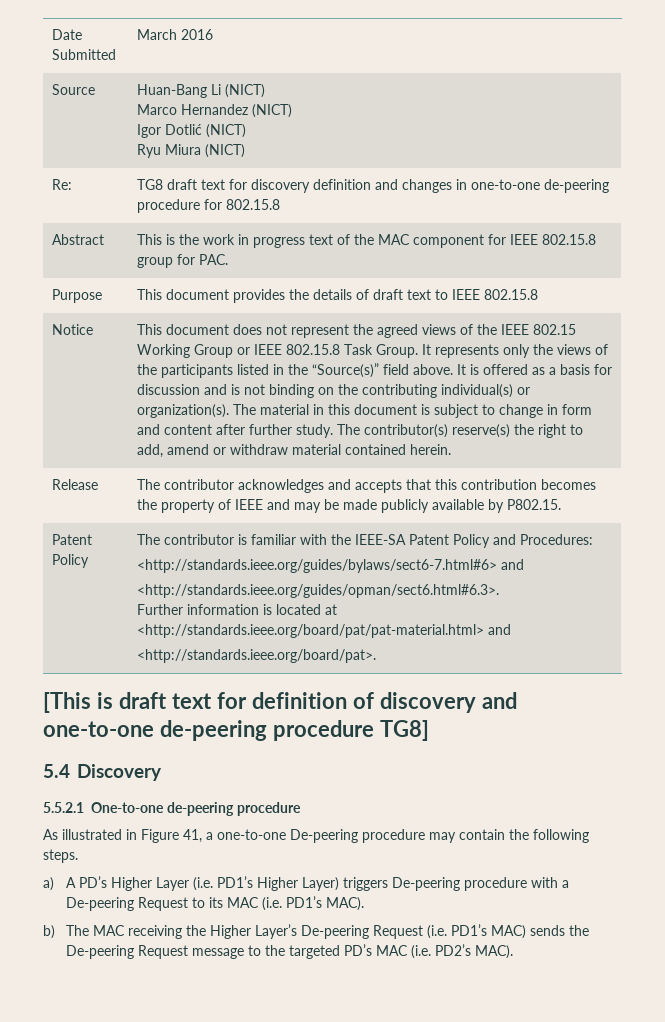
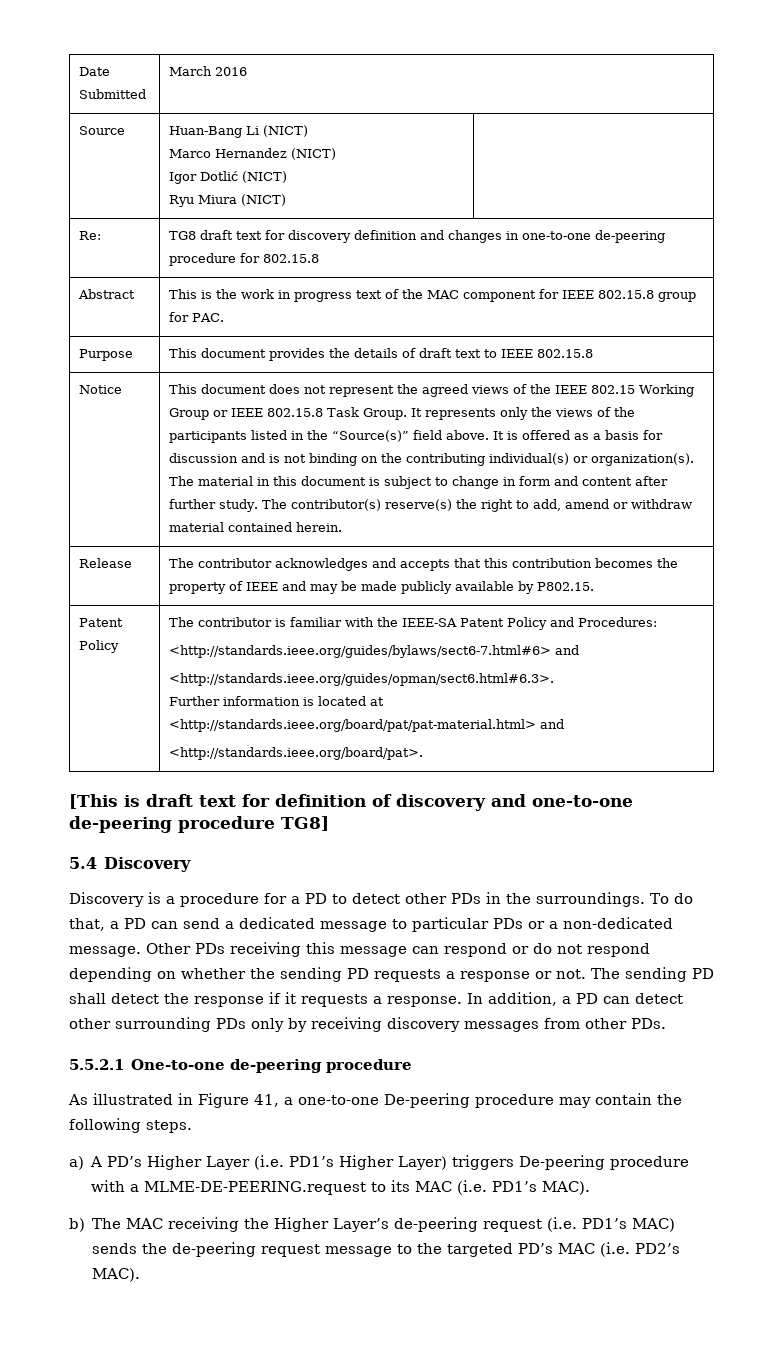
+ Discovery is a procedure for a PD to detect other PDs in the surroundings. To do that, a PD can send a dedicated message to particular PDs or a non-dedicated message. Other PDs receiving this message can respond or do not respond depending on whether the sending PD requests a response or not. The sending PD shall detect the response if it requests a response. In addition, a PD can detect other surrounding PDs only by receiving discovery messages from other PDs.
- a) A PD’s Higher Layer (i.e. PD1’s Higher Layer) triggers De-peering procedure with a De-peering Request to its MAC (i.e. PD1’s MAC).
+ a) A PD’s Higher Layer (i.e. PD1’s Higher Layer) triggers De-peering procedure with a MLME-DE-PEERING.request to its MAC (i.e. PD1’s MAC).
- b) The MAC receiving the Higher Layer’s De-peering Request (i.e. PD1’s MAC) sends the De-peering Request message to the targeted PD’s MAC (i.e. PD2’s MAC).
+ b) The MAC receiving the Higher Layer’s de-peering request (i.e. PD1’s MAC) sends the de-peering request message to the targeted PD’s MAC (i.e. PD2’s MAC).

